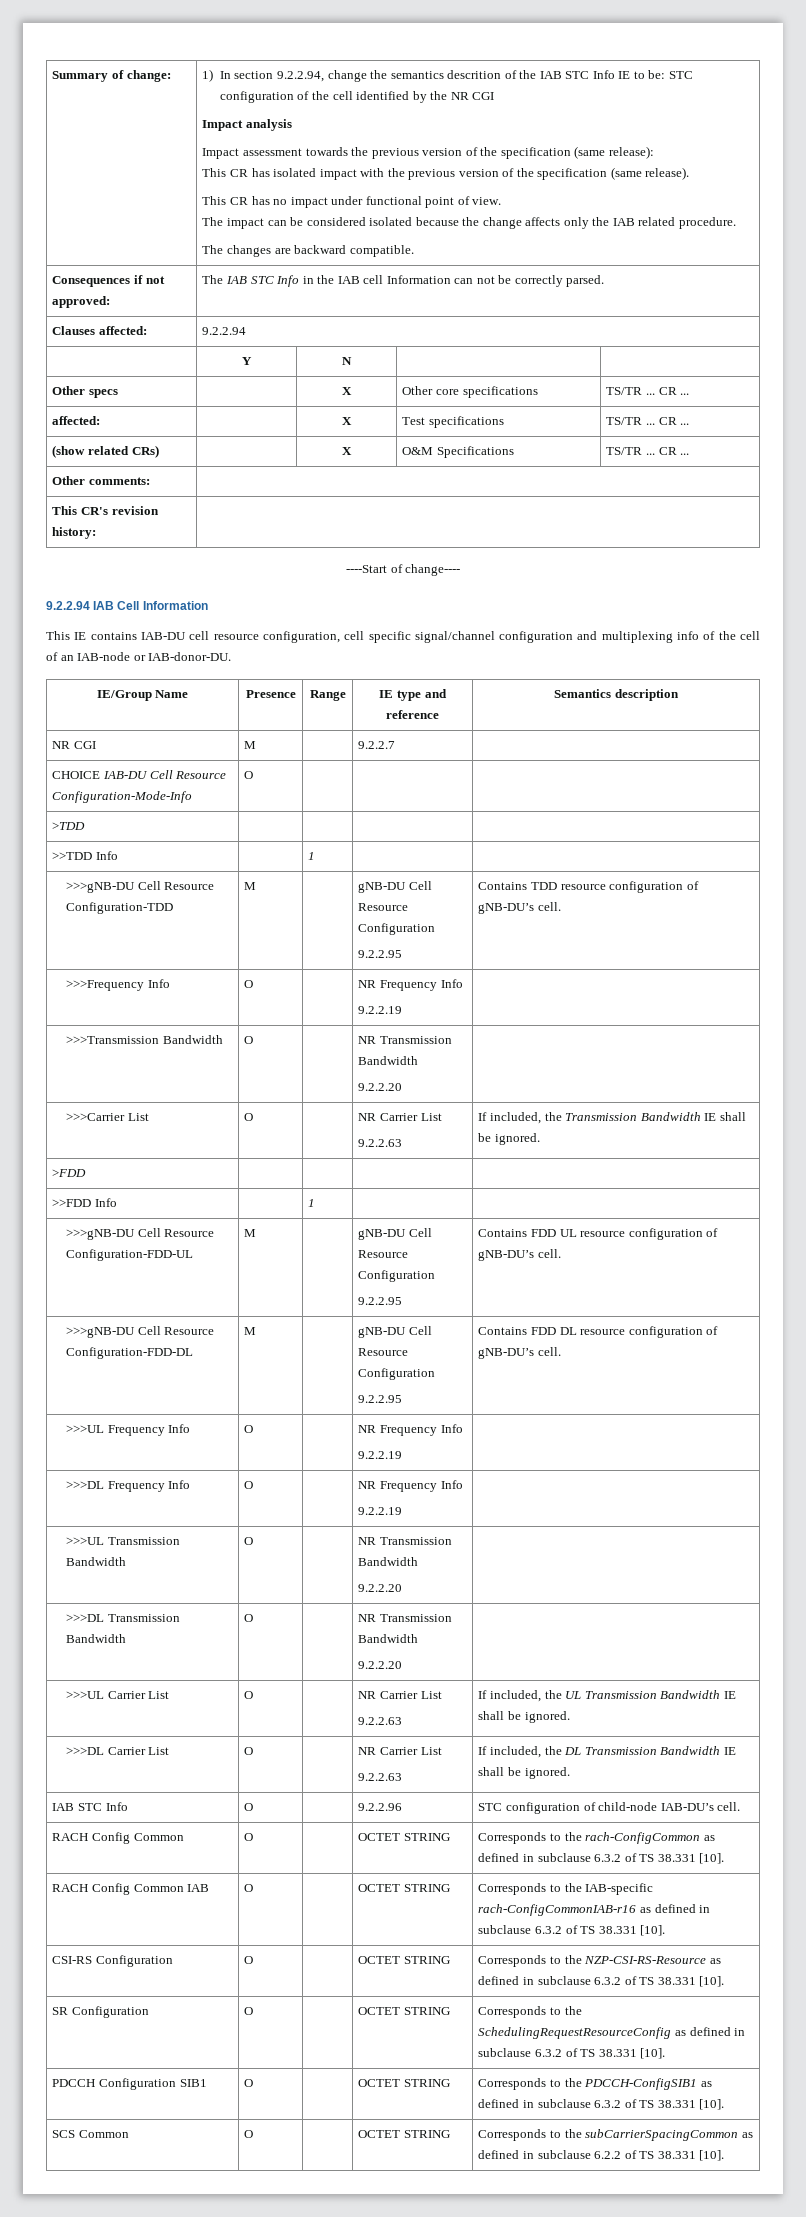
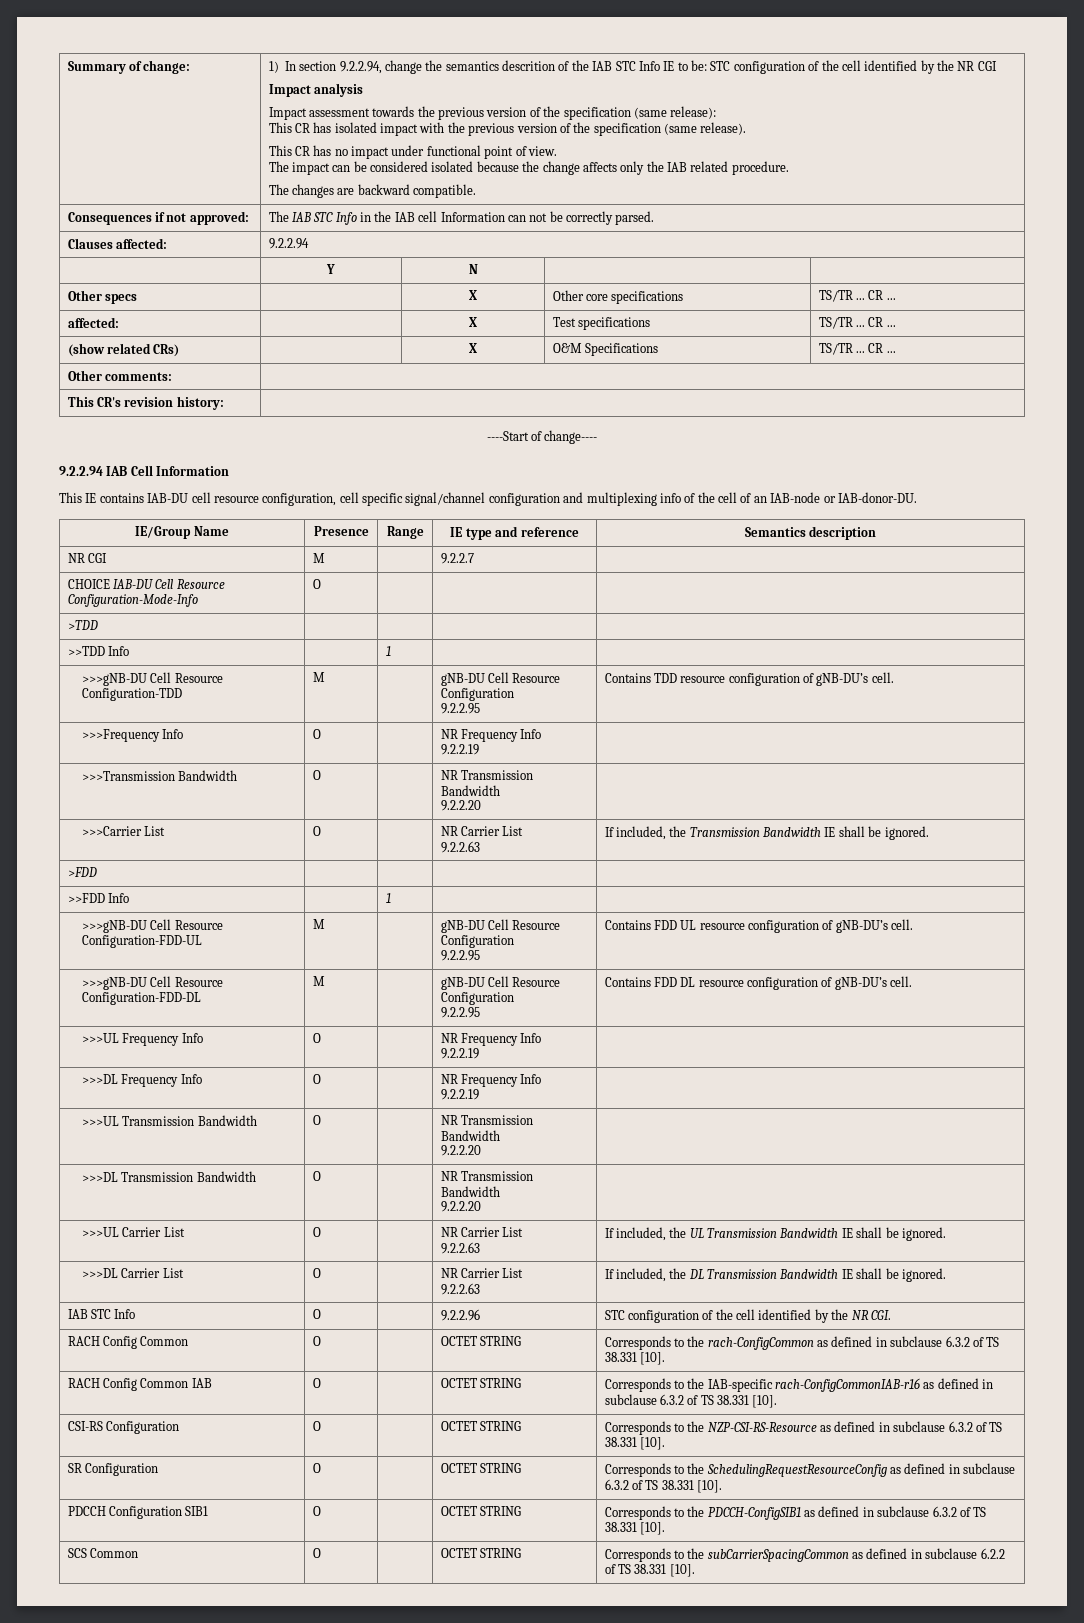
- IAB STC Info | O | | 9.2.2.96 | STC configuration of child-node IAB-DU’s cell.
+ IAB STC Info | O | | 9.2.2.96 | STC configuration of the cell identified by the NR CGI.

